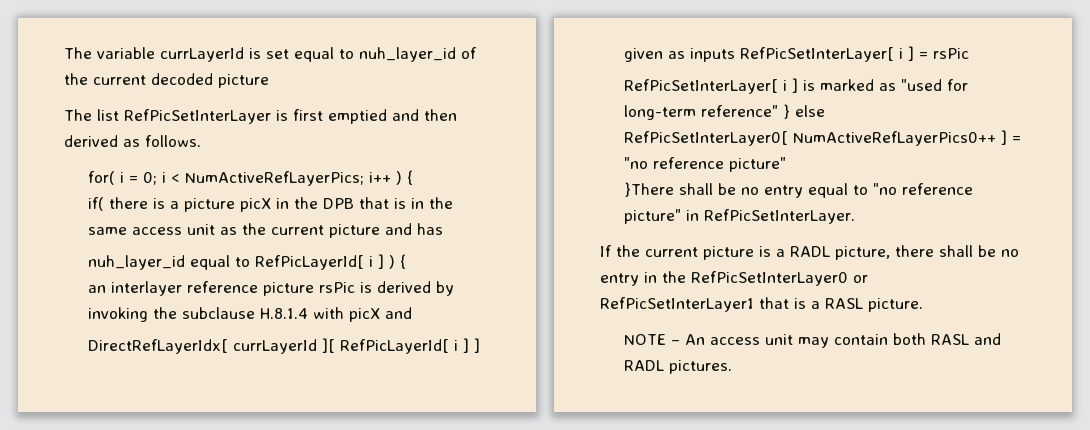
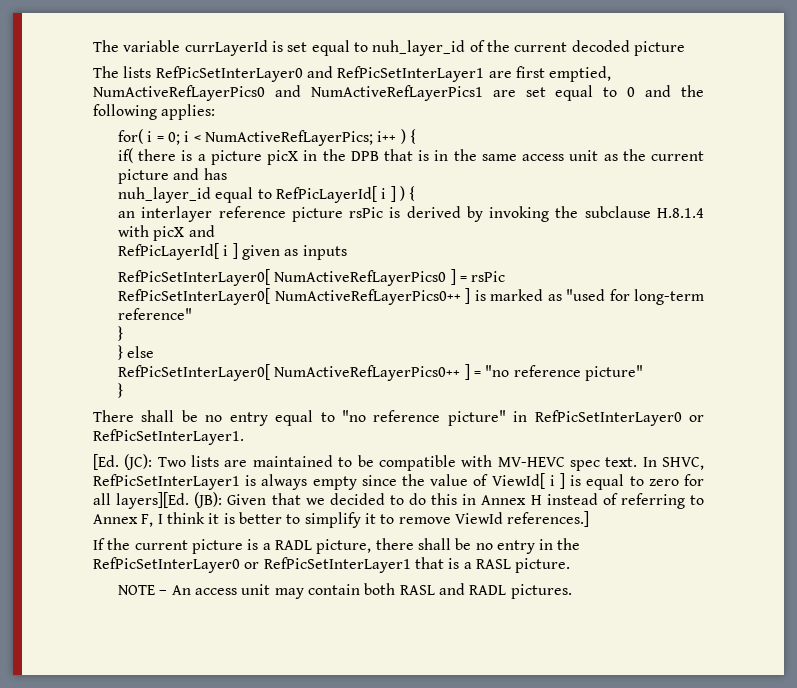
- The list RefPicSetInterLayer is first emptied and then derived as follows.
+ The lists RefPicSetInterLayer0 and RefPicSetInterLayer1 are first emptied, NumActiveRefLayerPics0 and NumActiveRefLayerPics1 are set equal to 0 and the following applies:
- DirectRefLayerIdx[ currLayerId ][ RefPicLayerId[ i ] ] given as inputs RefPicSetInterLayer[ i ] = rsPic
+ RefPicLayerId[ i ] given as inputs
+ RefPicSetInterLayer0[ NumActiveRefLayerPics0 ] = rsPic
- RefPicSetInterLayer[ i ] is marked as "used for long-term reference" } else
+ RefPicSetInterLayer0[ NumActiveRefLayerPics0++ ] is marked as "used for long-term reference"
+ }
+ } else
  RefPicSetInterLayer0[ NumActiveRefLayerPics0++ ] = "no reference picture"
- }There shall be no entry equal to "no reference picture" in RefPicSetInterLayer.
+ }
+ There shall be no entry equal to "no reference picture" in RefPicSetInterLayer0 or RefPicSetInterLayer1.
+ [Ed. (JC): Two lists are maintained to be compatible with MV-HEVC spec text. In SHVC, RefPicSetInterLayer1 is always empty since the value of ViewId[ i ] is equal to zero for all layers][Ed. (JB): Given that we decided to do this in Annex H instead of referring to Annex F, I think it is better to simplify it to remove ViewId references.]

